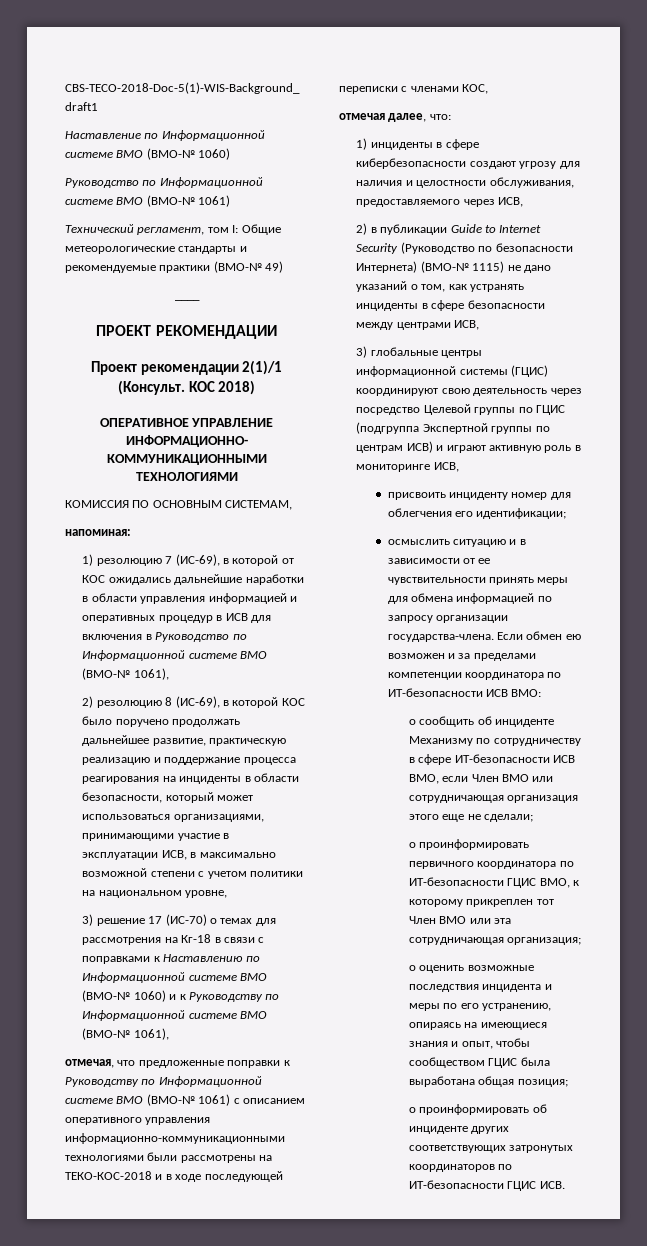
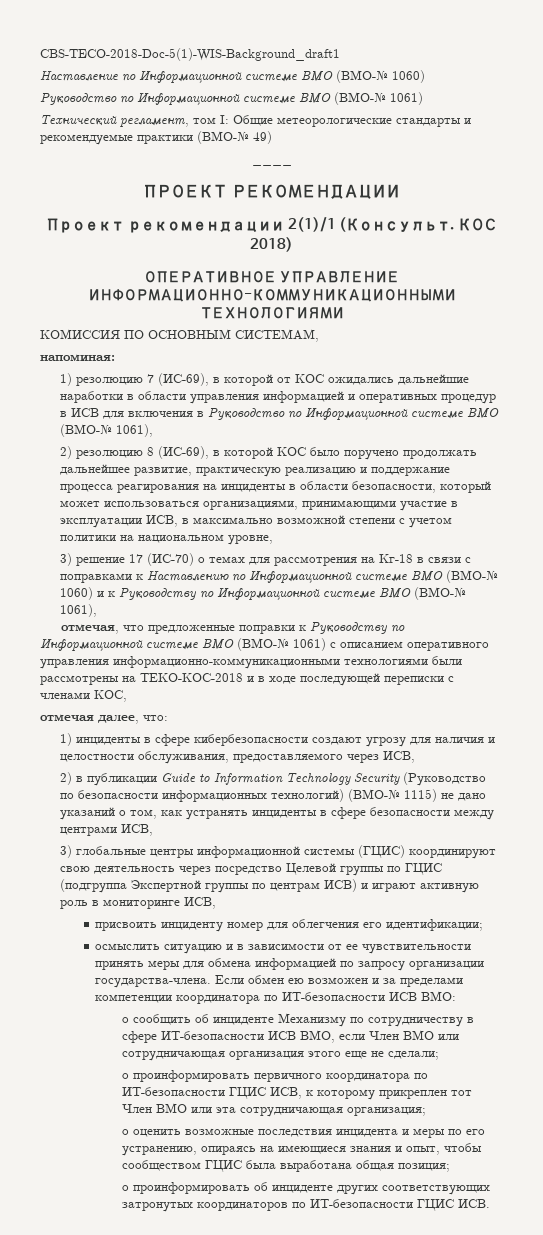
- 2) в публикации Guide to Internet Security (Руководство по безопасности Интернета) (ВМО-№ 1115) не дано указаний о том, как устранять инциденты в сфере безопасности между центрами ИСВ,
+ 2) в публикации Guide to Information Technology Security (Руководство по безопасности информационных технологий) (ВМО-№ 1115) не дано указаний о том, как устранять инциденты в сфере безопасности между центрами ИСВ,
- o проинформировать первичного координатора по ИТ-безопасности ГЦИС ВМО, к которому прикреплен тот Член ВМО или эта сотрудничающая организация;
+ o проинформировать первичного координатора по ИТ-безопасности ГЦИС ИСВ, к которому прикреплен тот Член ВМО или эта сотрудничающая организация;

